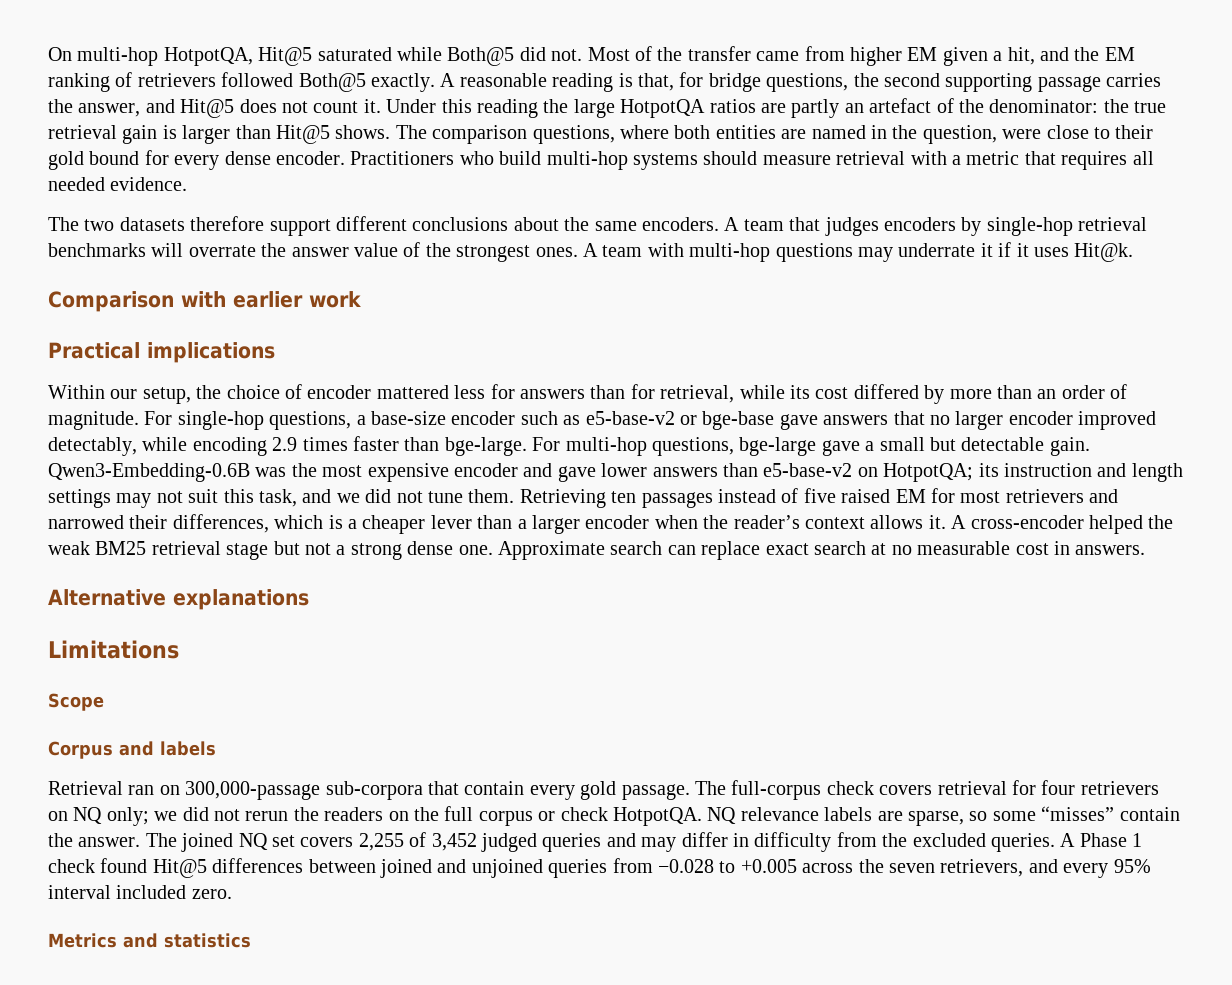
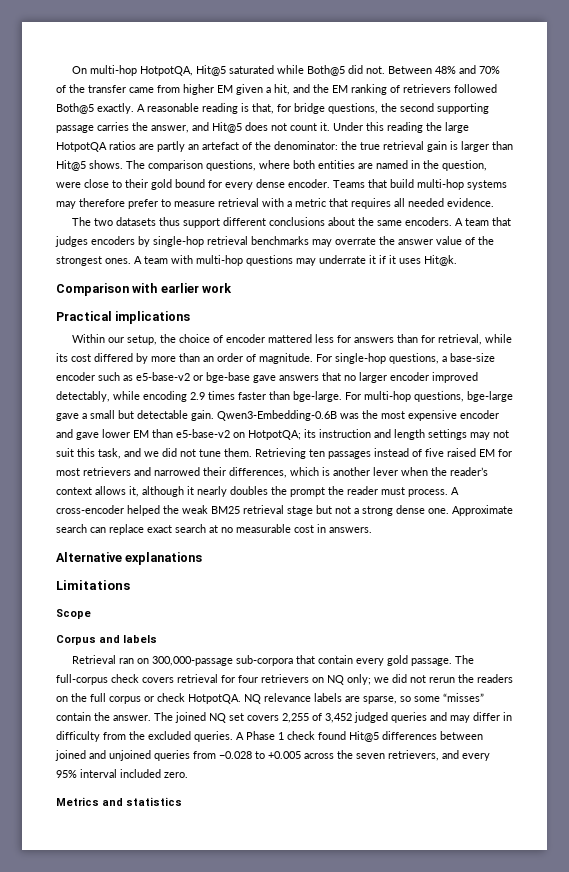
- Most of the transfer came from higher EM given a hit, and the EM ranking of retrievers followed Both@5 exactly.
+ Between 48% and 70% of the transfer came from higher EM given a hit, and the EM ranking of retrievers followed Both@5 exactly.
- Practitioners who build multi-hop systems should measure retrieval with a metric that requires all needed evidence.
+ Teams that build multi-hop systems may therefore prefer to measure retrieval with a metric that requires all needed evidence.
- The two datasets therefore support different conclusions about the same encoders.
+ The two datasets thus support different conclusions about the same encoders.
- A team that judges encoders by single-hop retrieval benchmarks will overrate the answer value of the strongest ones.
+ A team that judges encoders by single-hop retrieval benchmarks may overrate the answer value of the strongest ones.
- Qwen3-Embedding-0.6B was the most expensive encoder and gave lower answers than e5-base-v2 on HotpotQA; its instruction and length settings may not suit this task, and we did not tune them.
+ Qwen3-Embedding-0.6B was the most expensive encoder and gave lower EM than e5-base-v2 on HotpotQA; its instruction and length settings may not suit this task, and we did not tune them.
- Retrieving ten passages instead of five raised EM for most retrievers and narrowed their differences, which is a cheaper lever than a larger encoder when the reader’s context allows it.
+ Retrieving ten passages instead of five raised EM for most retrievers and narrowed their differences, which is another lever when the reader’s context allows it, although it nearly doubles the prompt the reader must process.

